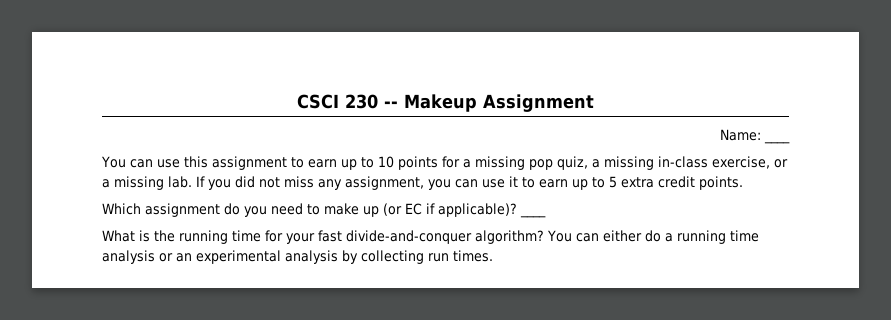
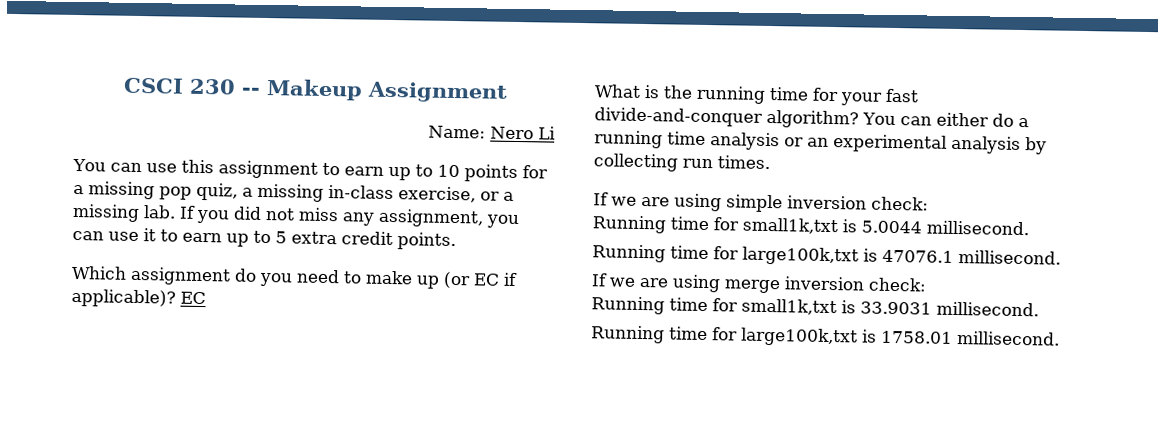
- Name: ____
+ Name: Nero Li
- Which assignment do you need to make up (or EC if applicable)? ____
+ Which assignment do you need to make up (or EC if applicable)? EC
+ If we are using simple inversion check:
+ Running time for small1k,txt is 5.0044 millisecond.
+ Running time for large100k,txt is 47076.1 millisecond.
+ If we are using merge inversion check:
+ Running time for small1k,txt is 33.9031 millisecond.
+ Running time for large100k,txt is 1758.01 millisecond.

